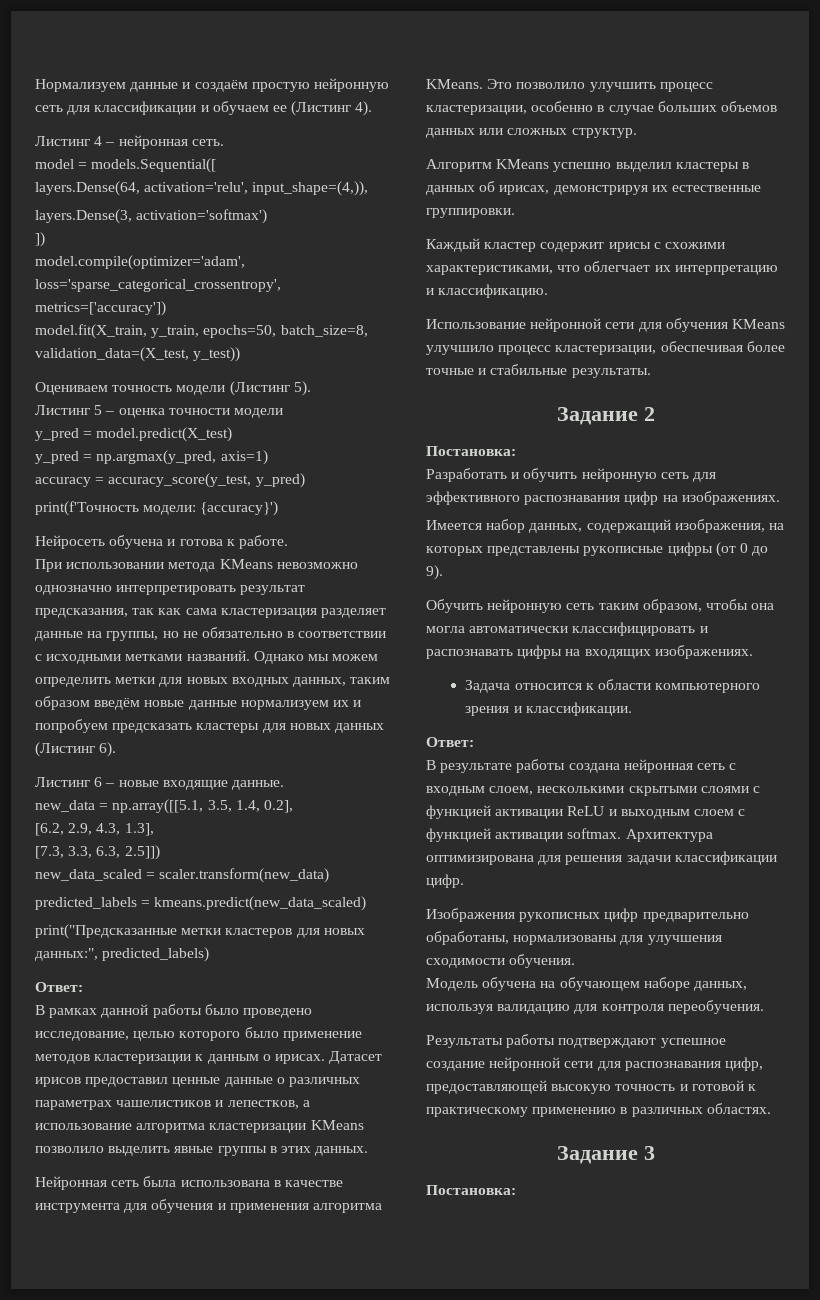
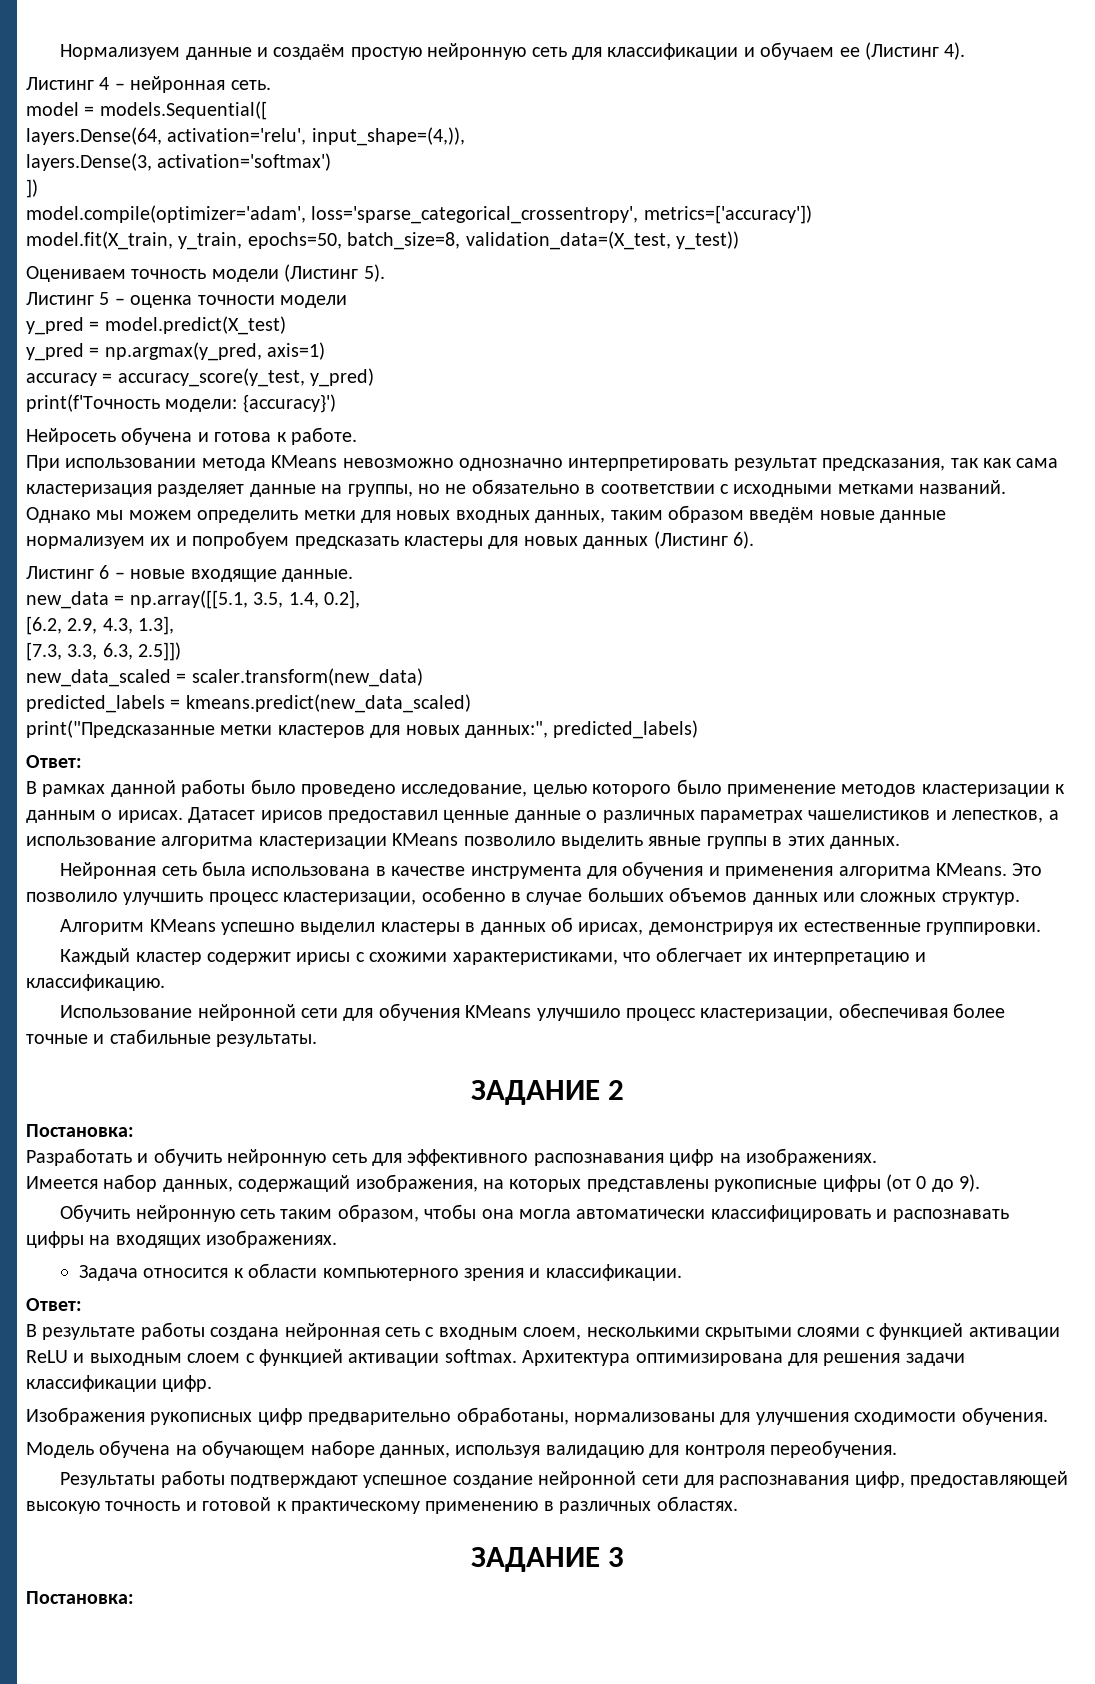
- Задание 2
+ ЗАДАНИЕ 2
- Задание 3
+ ЗАДАНИЕ 3

